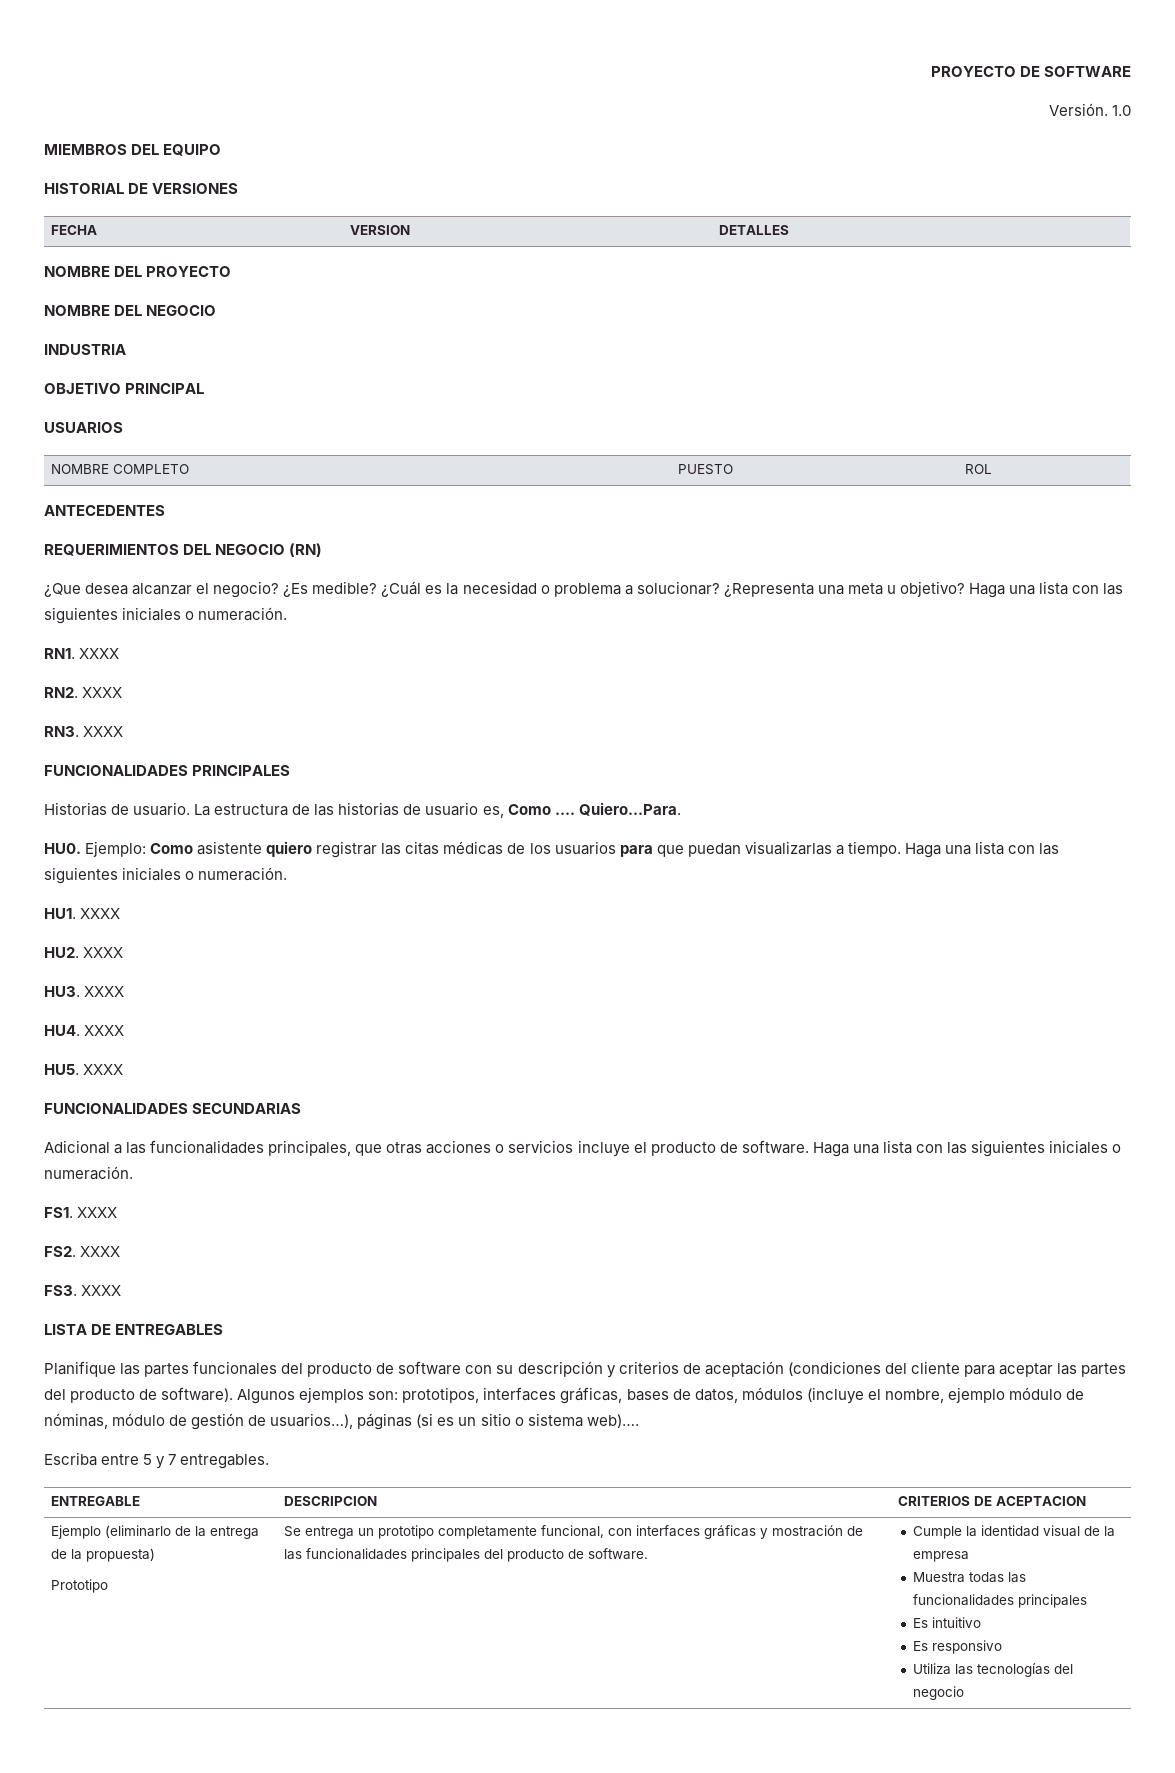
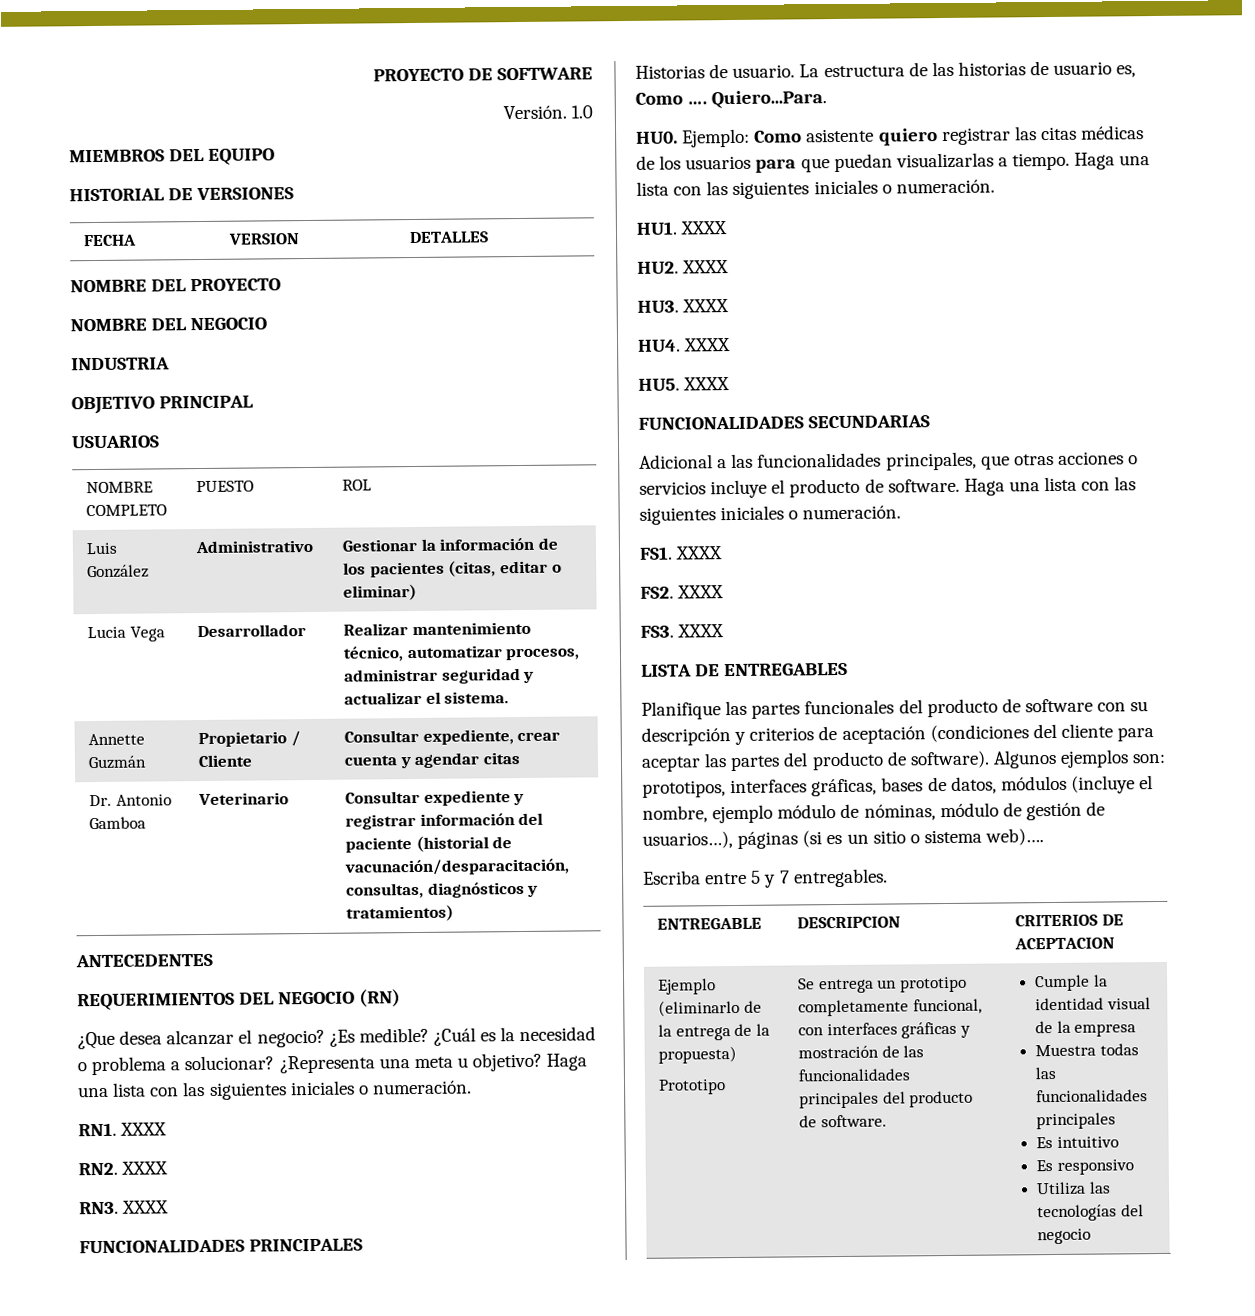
+ Luis González | Administrativo | Gestionar la información de los pacientes (citas, editar o eliminar)
+ Lucia Vega | Desarrollador | Realizar mantenimiento técnico, automatizar procesos, administrar seguridad y actualizar el sistema.
+ Annette Guzmán | Propietario / Cliente | Consultar expediente, crear cuenta y agendar citas
+ Dr. Antonio Gamboa | Veterinario | Consultar expediente y registrar información del paciente (historial de vacunación/desparacitación, consultas, diagnósticos y tratamientos)

